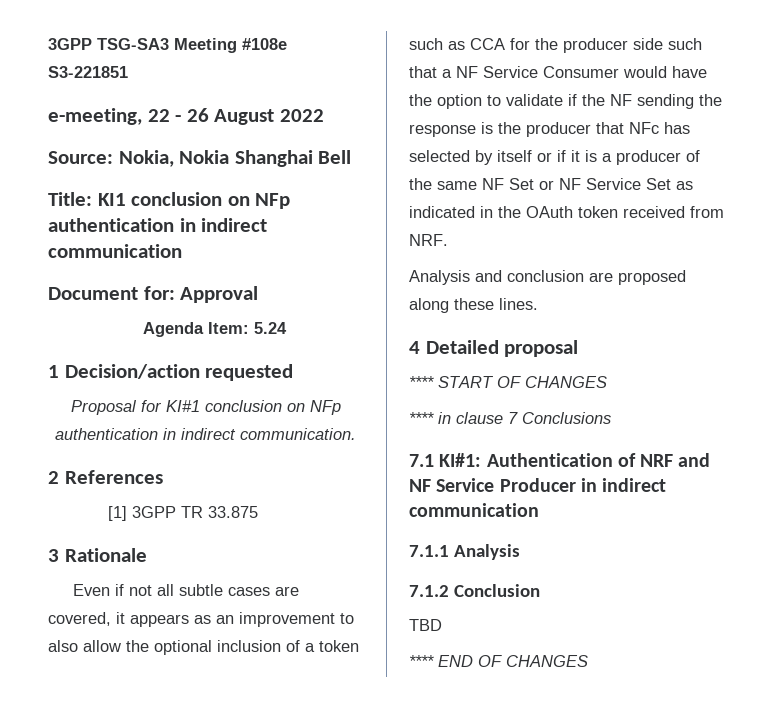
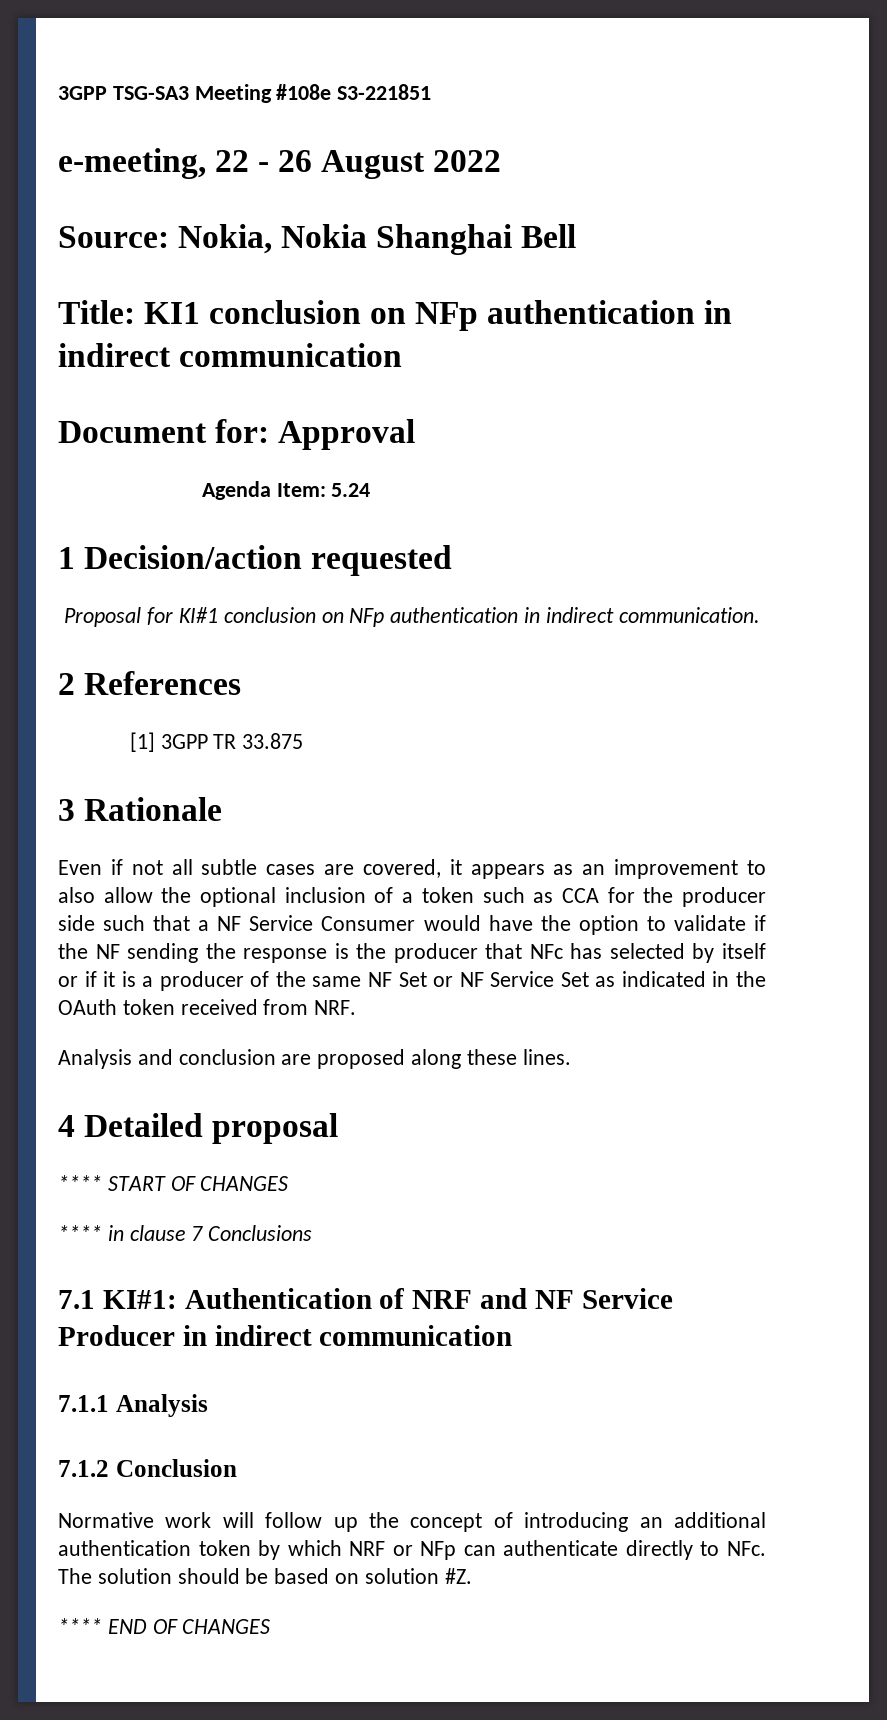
- TBD
+ Normative work will follow up the concept of introducing an additional authentication token by which NRF or NFp can authenticate directly to NFc. The solution should be based on solution #Z.

